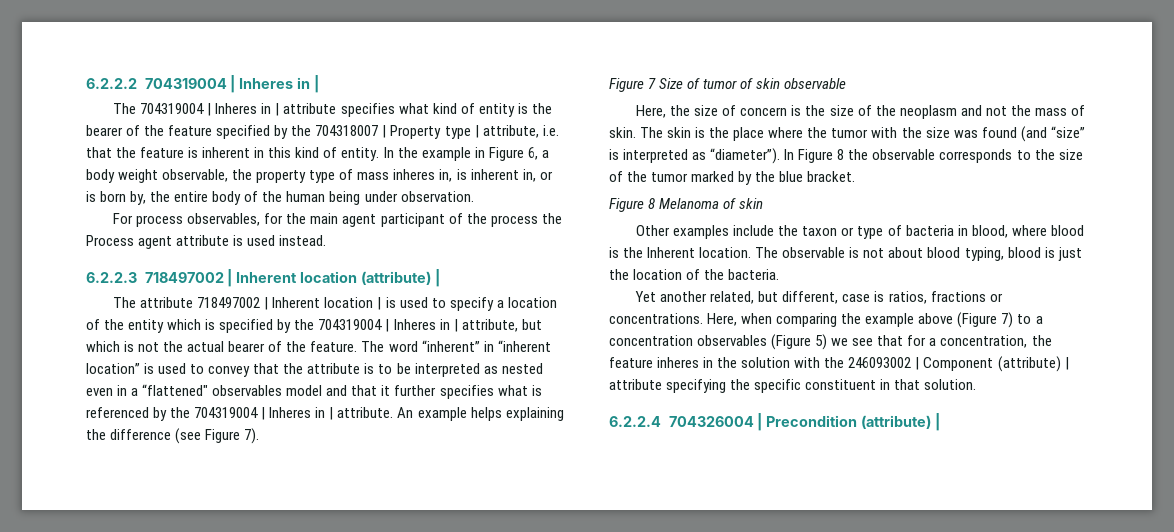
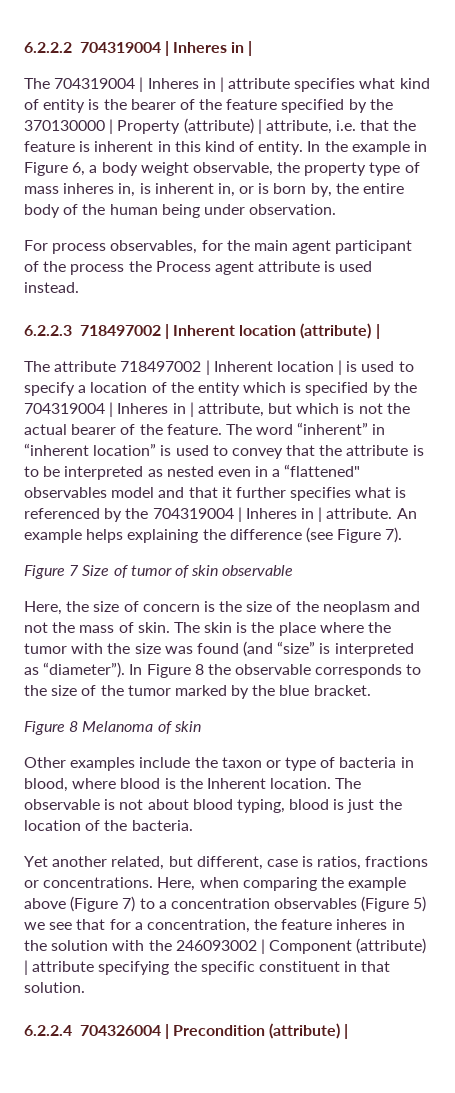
- The 704319004 | Inheres in | attribute specifies what kind of entity is the bearer of the feature specified by the 704318007 | Property type | attribute, i.e. that the feature is inherent in this kind of entity.
+ The 704319004 | Inheres in | attribute specifies what kind of entity is the bearer of the feature specified by the 370130000 | Property (attribute) | attribute, i.e. that the feature is inherent in this kind of entity.

